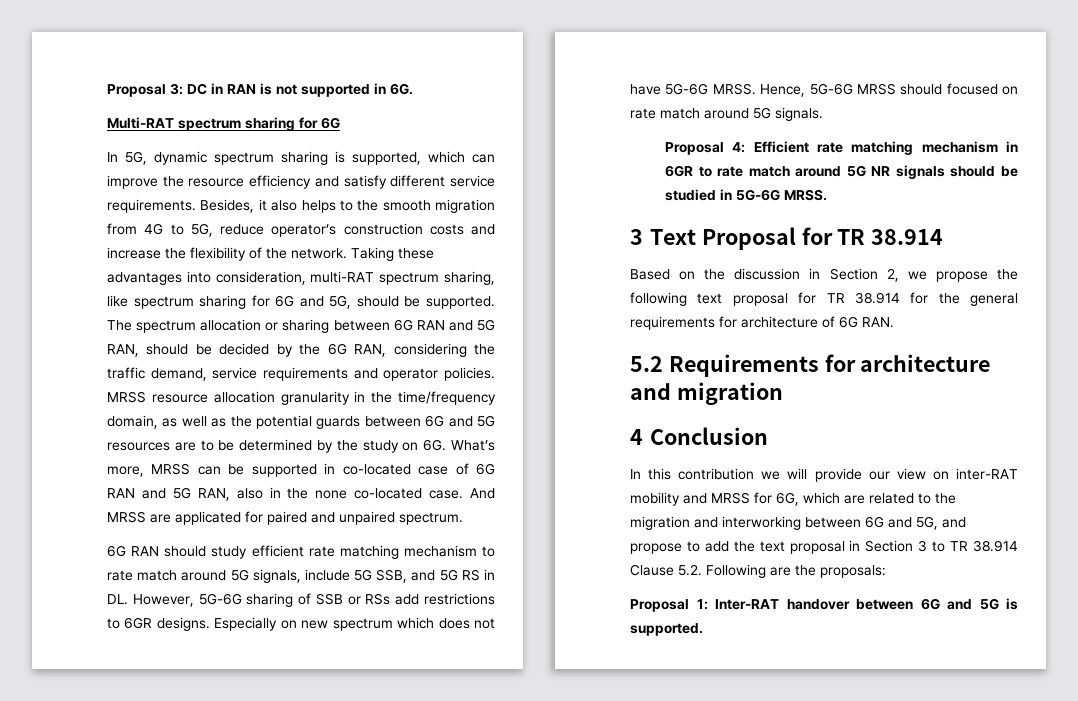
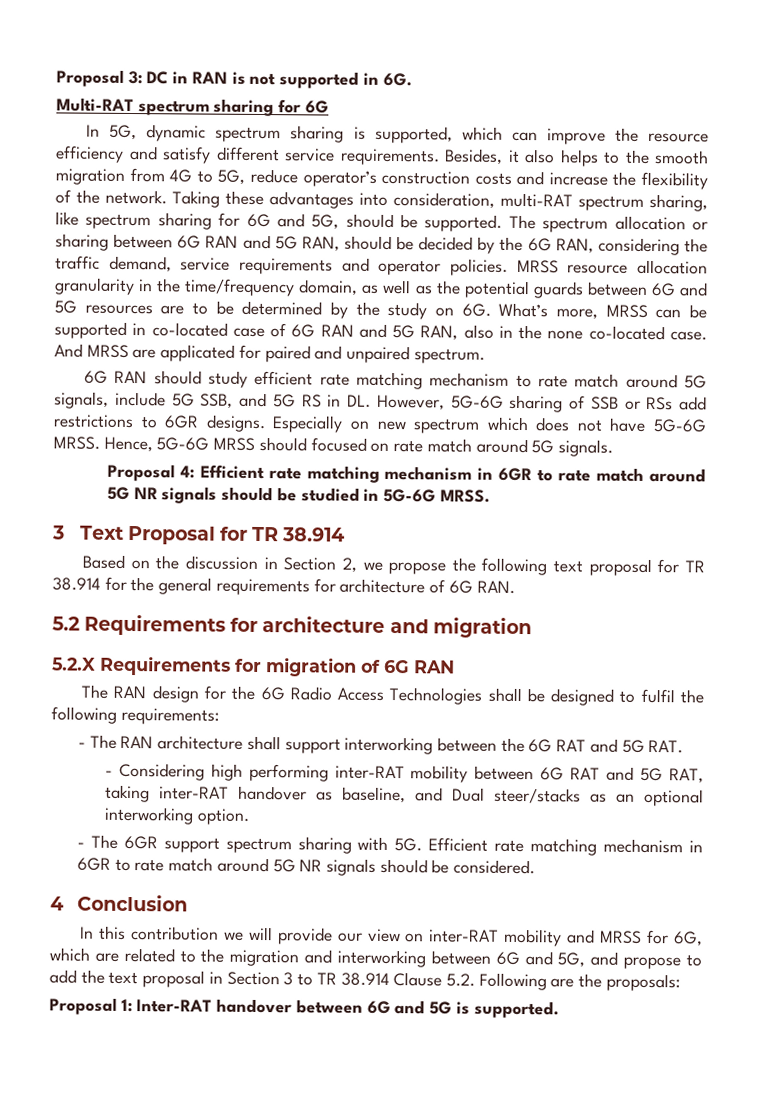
+ 5.2.X Requirements for migration of 6G RAN
+ The RAN design for the 6G Radio Access Technologies shall be designed to fulfil the following requirements:
+ - The RAN architecture shall support interworking between the 6G RAT and 5G RAT.
+ - Considering high performing inter-RAT mobility between 6G RAT and 5G RAT, taking inter-RAT handover as baseline, and Dual steer/stacks as an optional interworking option.
+ - The 6GR support spectrum sharing with 5G. Efficient rate matching mechanism in 6GR to rate match around 5G NR signals should be considered.

